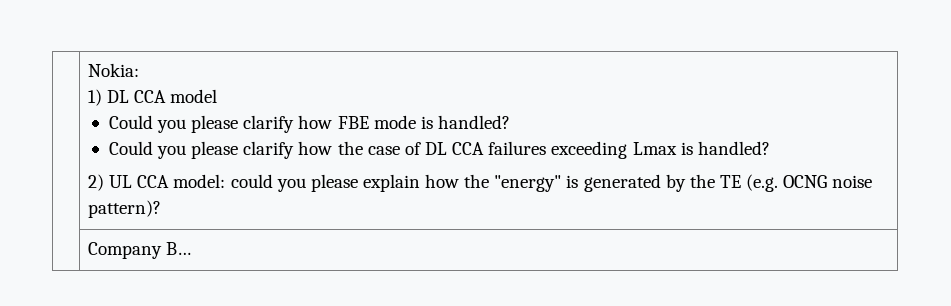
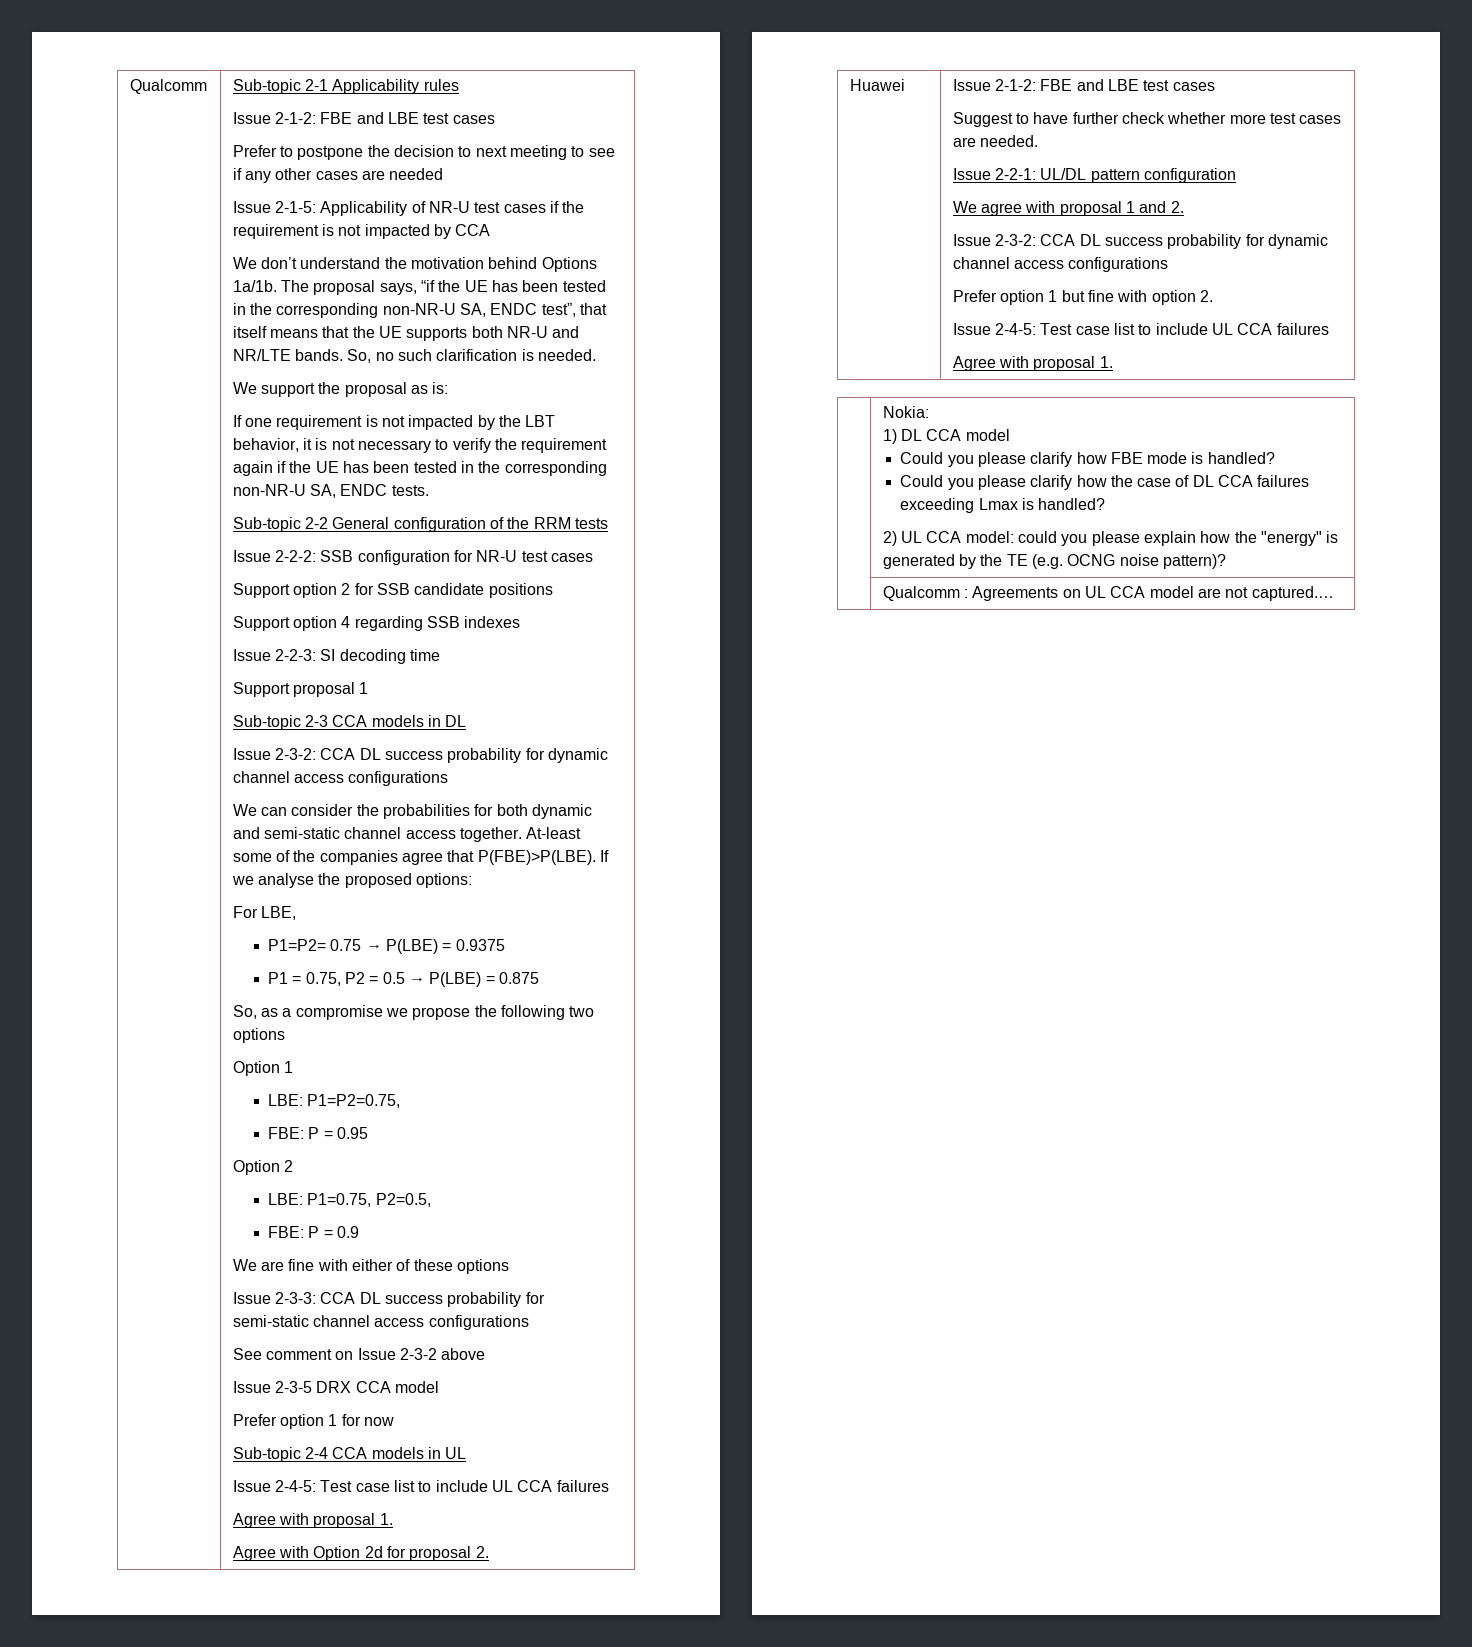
+ Qualcomm | Sub-topic 2-1 Applicability rules
+ Issue 2-1-2: FBE and LBE test cases
+ Prefer to postpone the decision to next meeting to see if any other cases are needed
+ Issue 2-1-5: Applicability of NR-U test cases if the requirement is not impacted by CCA
+ We don’t understand the motivation behind Options 1a/1b. The proposal says, “if the UE has been tested in the corresponding non-NR-U SA, ENDC test”, that itself means that the UE supports both NR-U and NR/LTE bands. So, no such clarification is needed.
+ We support the proposal as is:
+ If one requirement is not impacted by the LBT behavior, it is not necessary to verify the requirement again if the UE has been tested in the corresponding non-NR-U SA, ENDC tests.
+ Sub-topic 2-2 General configuration of the RRM tests
+ Issue 2-2-2: SSB configuration for NR-U test cases
+ Support option 2 for SSB candidate positions
+ Support option 4 regarding SSB indexes
+ Issue 2-2-3: SI decoding time
+ Support proposal 1
+ Sub-topic 2-3 CCA models in DL
+ Issue 2-3-2: CCA DL success probability for dynamic channel access configurations
+ We can consider the probabilities for both dynamic and semi-static channel access together. At-least some of the companies agree that P(FBE)>P(LBE). If we analyse the proposed options:
+ For LBE,
+ P1=P2= 0.75 → P(LBE) = 0.9375
+ P1 = 0.75, P2 = 0.5 → P(LBE) = 0.875
+ So, as a compromise we propose the following two options
+ Option 1
+ LBE: P1=P2=0.75,
+ FBE: P = 0.95
+ Option 2
+ LBE: P1=0.75, P2=0.5,
+ FBE: P = 0.9
+ We are fine with either of these options
+ Issue 2-3-3: CCA DL success probability for semi-static channel access configurations
+ See comment on Issue 2-3-2 above
+ Issue 2-3-5 DRX CCA model
+ Prefer option 1 for now
+ Sub-topic 2-4 CCA models in UL
+ Issue 2-4-5: Test case list to include UL CCA failures
+ Agree with proposal 1.
+ Agree with Option 2d for proposal 2.
+ Huawei | Issue 2-1-2: FBE and LBE test cases
+ Suggest to have further check whether more test cases are needed.
+ Issue 2-2-1: UL/DL pattern configuration
+ We agree with proposal 1 and 2.
+ Issue 2-3-2: CCA DL success probability for dynamic channel access configurations
+ Prefer option 1 but fine with option 2.
+ Issue 2-4-5: Test case list to include UL CCA failures
+ Agree with proposal 1.
- | Company B…
+ | Qualcomm : Agreements on UL CCA model are not captured.…

